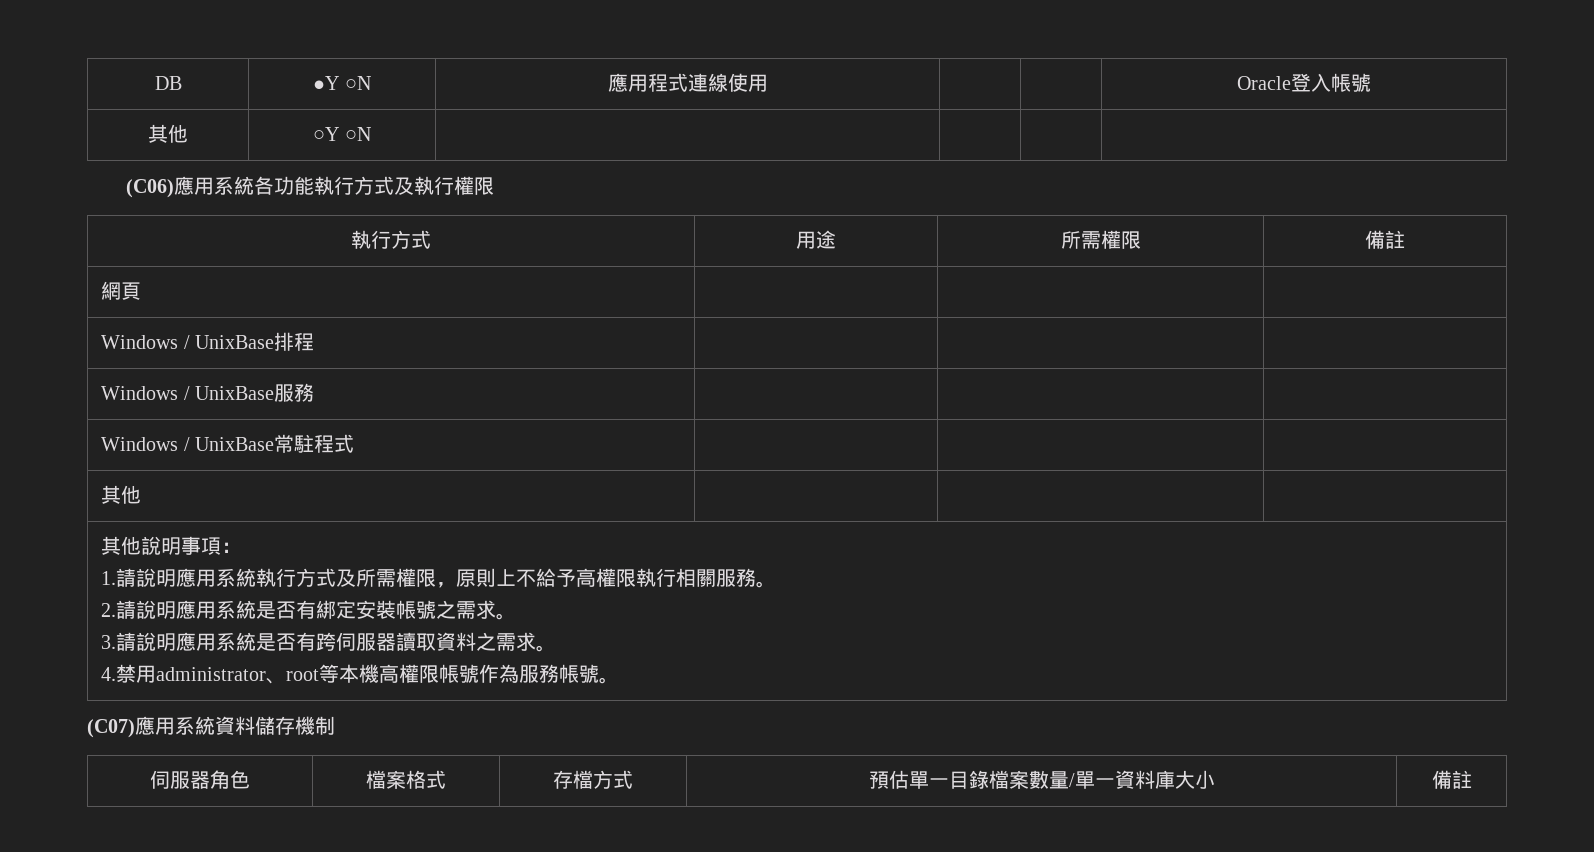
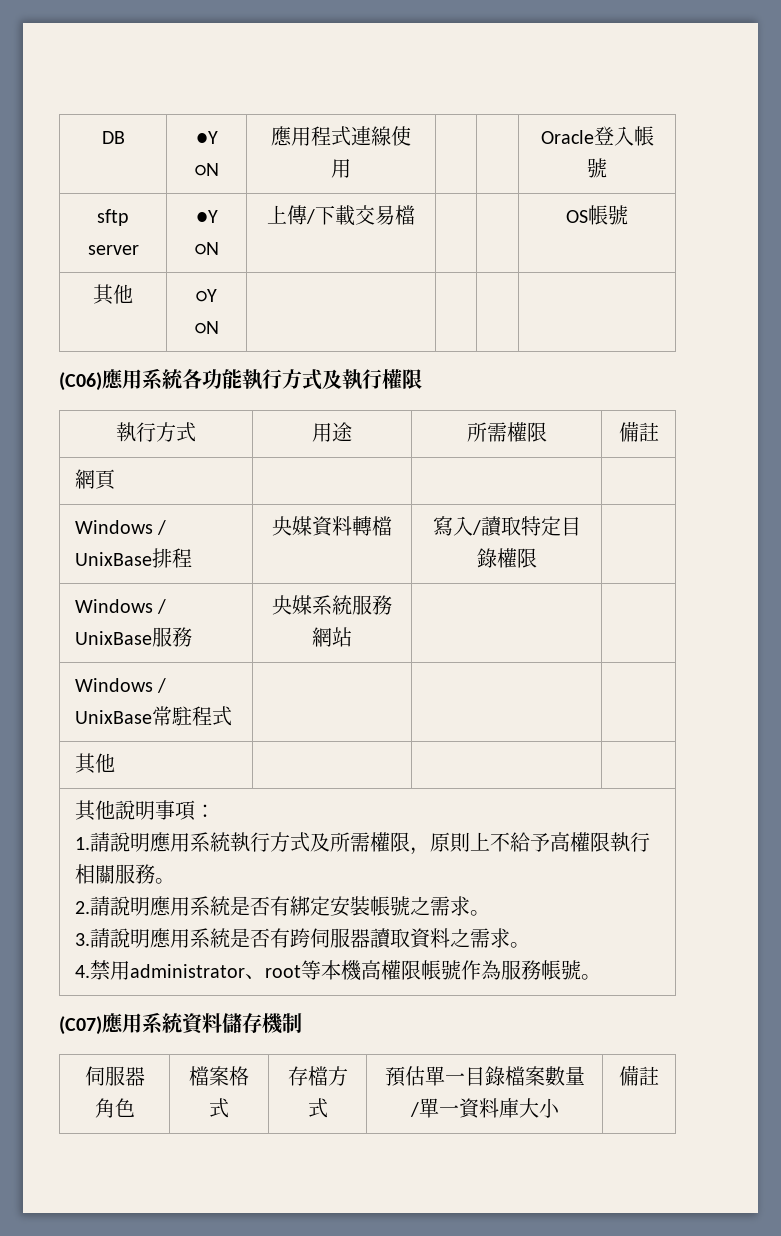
+ sftp server | ●Y ○N | 上傳/下載交易檔 | | | OS帳號
- Windows / UnixBase排程 | | |
+ Windows / UnixBase排程 | 央媒資料轉檔 | 寫入/讀取特定目錄權限 |
- Windows / UnixBase服務 | | |
+ Windows / UnixBase服務 | 央媒系統服務網站 | |

